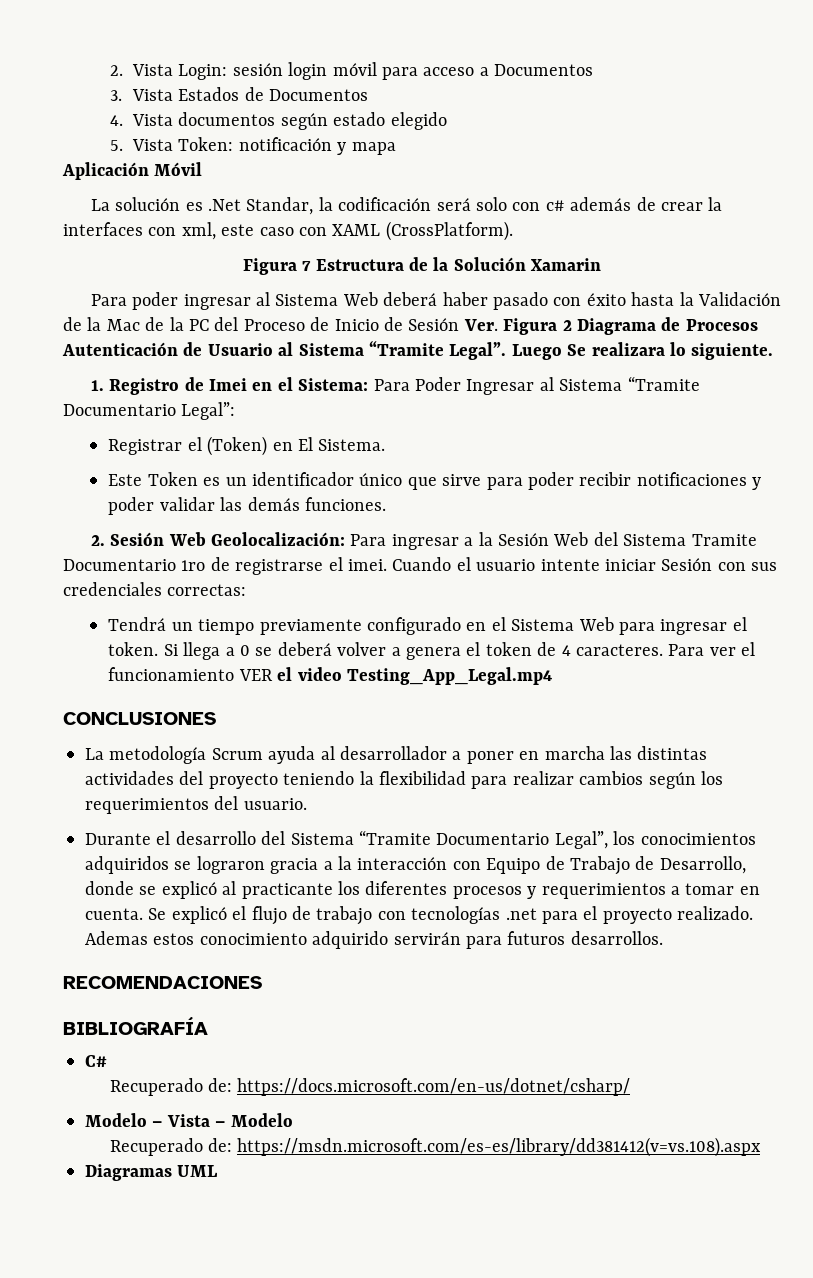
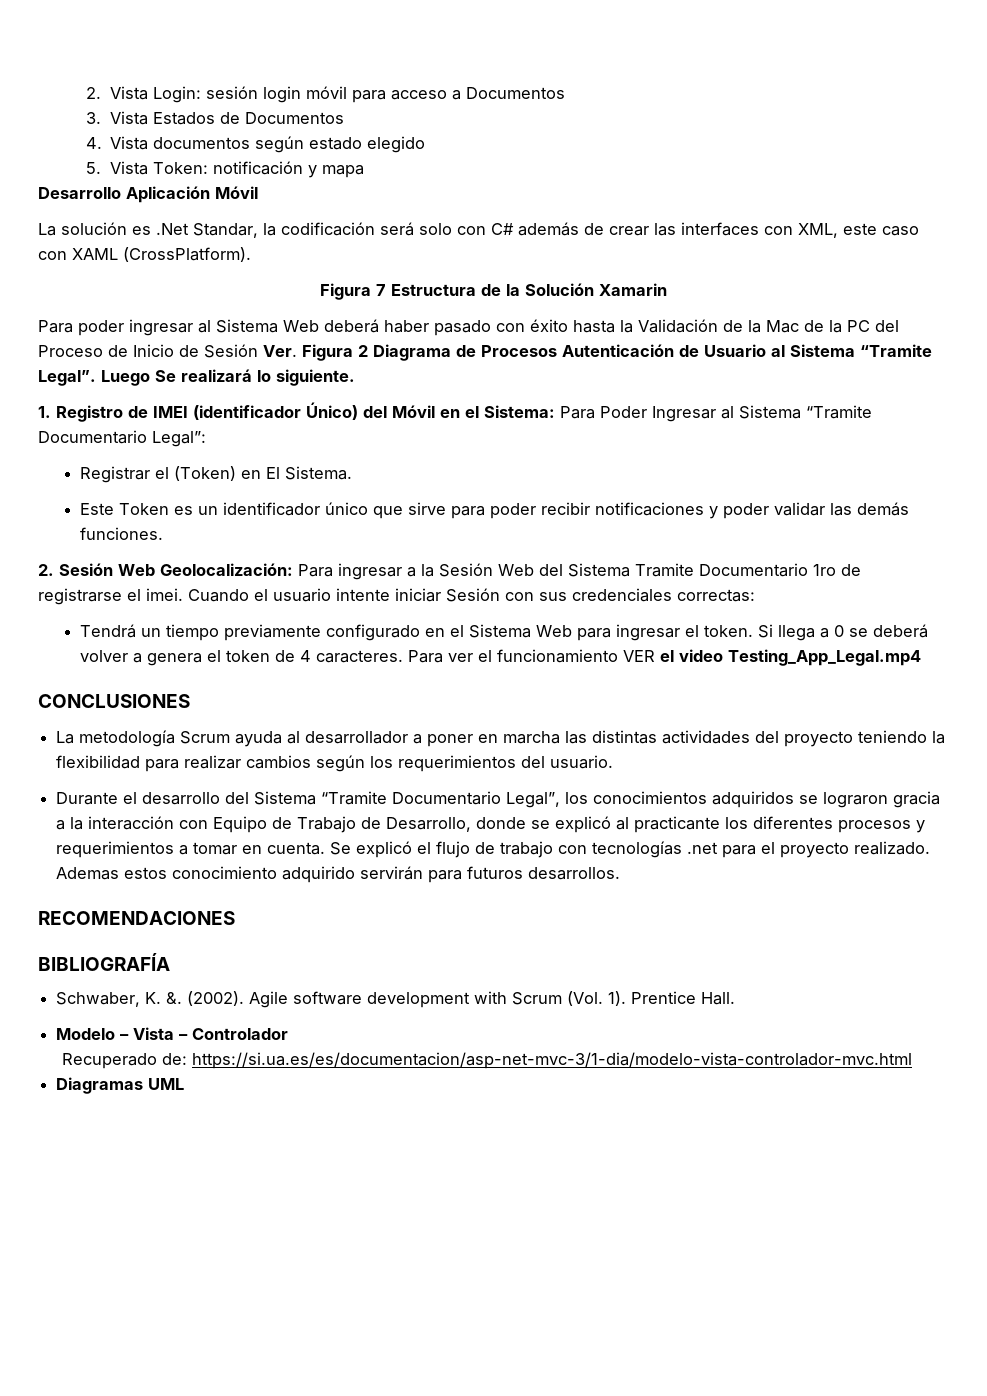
- Aplicación Móvil
+ Desarrollo Aplicación Móvil
- La solución es .Net Standar, la codificación será solo con c# además de crear la interfaces con xml, este caso con XAML (CrossPlatform).
+ La solución es .Net Standar, la codificación será solo con C# además de crear las interfaces con XML, este caso con XAML (CrossPlatform).
- Luego Se realizara lo siguiente.
+ Luego Se realizará lo siguiente.
- 1. Registro de Imei en el Sistema: Para Poder Ingresar al Sistema “Tramite Documentario Legal”:
+ 1. Registro de IMEI (identificador Único) del Móvil en el Sistema: Para Poder Ingresar al Sistema “Tramite Documentario Legal”:
- C#
- Recuperado de: https://docs.microsoft.com/en-us/dotnet/csharp/
+ Schwaber, K. &. (2002). Agile software development with Scrum (Vol. 1). Prentice Hall.
- Modelo – Vista – Modelo
- Recuperado de: https://msdn.microsoft.com/es-es/library/dd381412(v=vs.108).aspx
+ Modelo – Vista – Controlador
+ Recuperado de: https://si.ua.es/es/documentacion/asp-net-mvc-3/1-dia/modelo-vista-controlador-mvc.html

